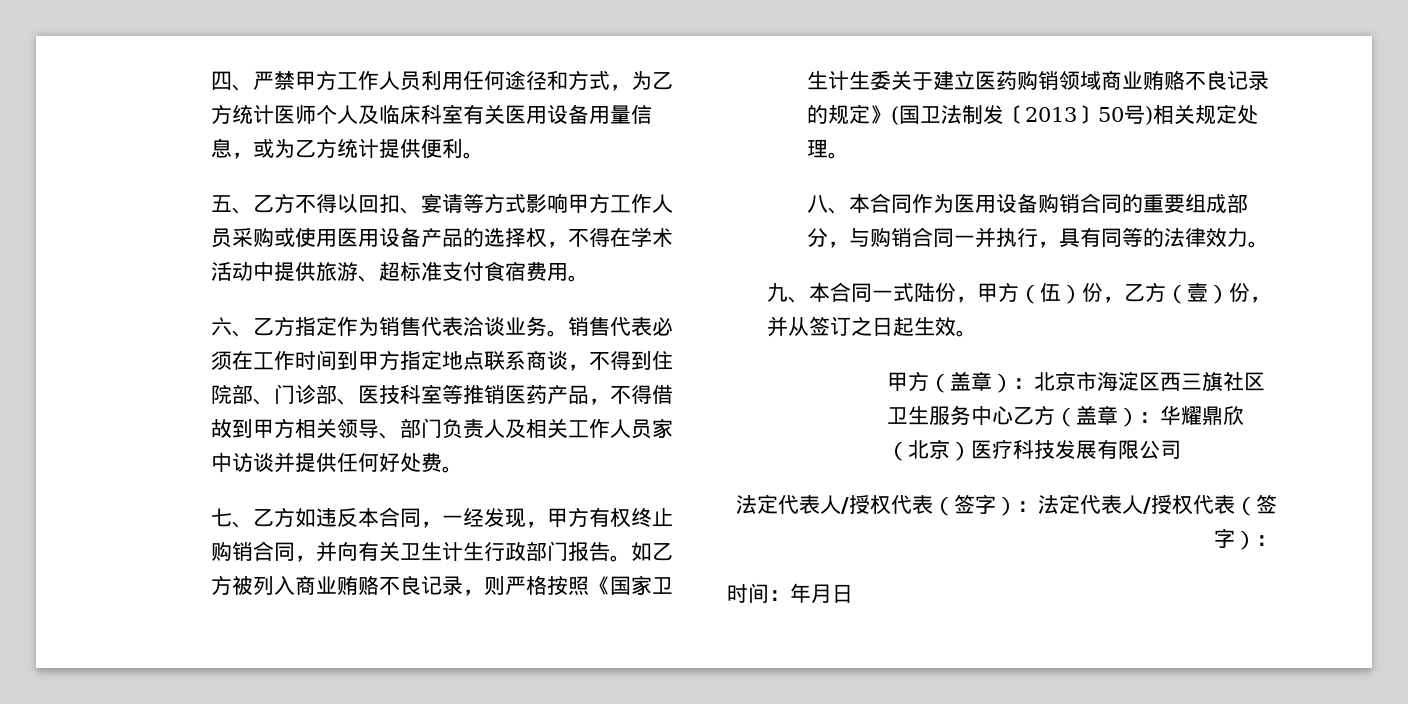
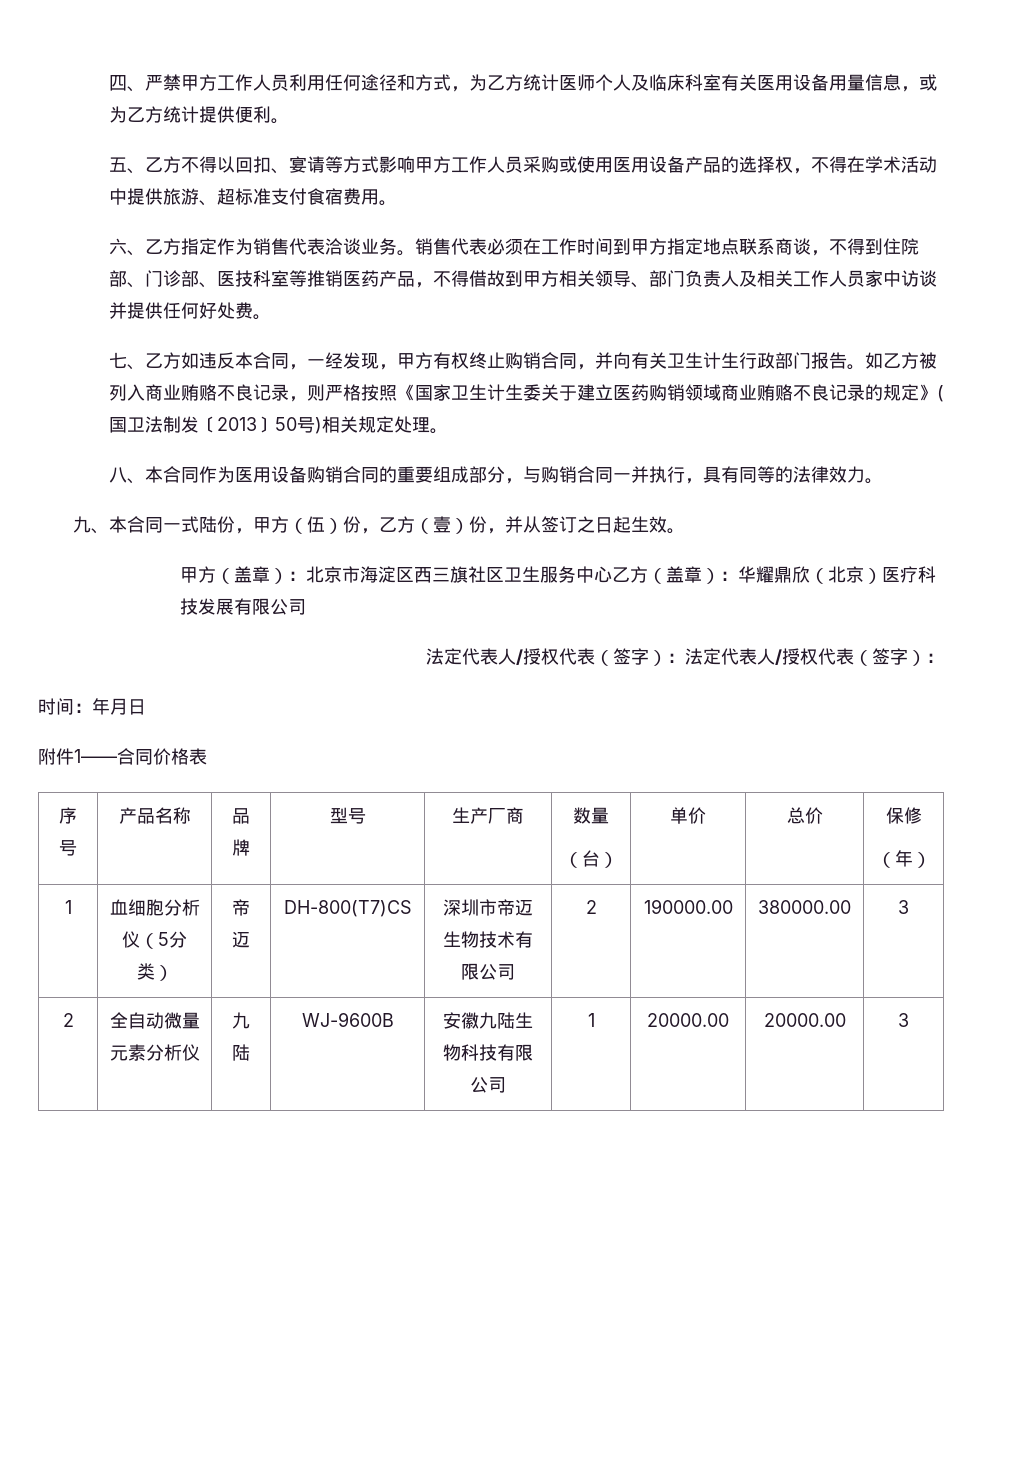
+ 附件1——合同价格表
+ 序号 | 产品名称 | 品牌 | 型号 | 生产厂商 | 数量
+ （台） | 单价 | 总价 | 保修
+ （年）
+ 1 | 血细胞分析仪（5分类） | 帝迈 | DH-800(T7)CS | 深圳市帝迈生物技术有限公司 | 2 | 190000.00 | 380000.00 | 3
+ 2 | 全自动微量元素分析仪 | 九陆 | WJ-9600B | 安徽九陆生物科技有限公司 | 1 | 20000.00 | 20000.00 | 3

